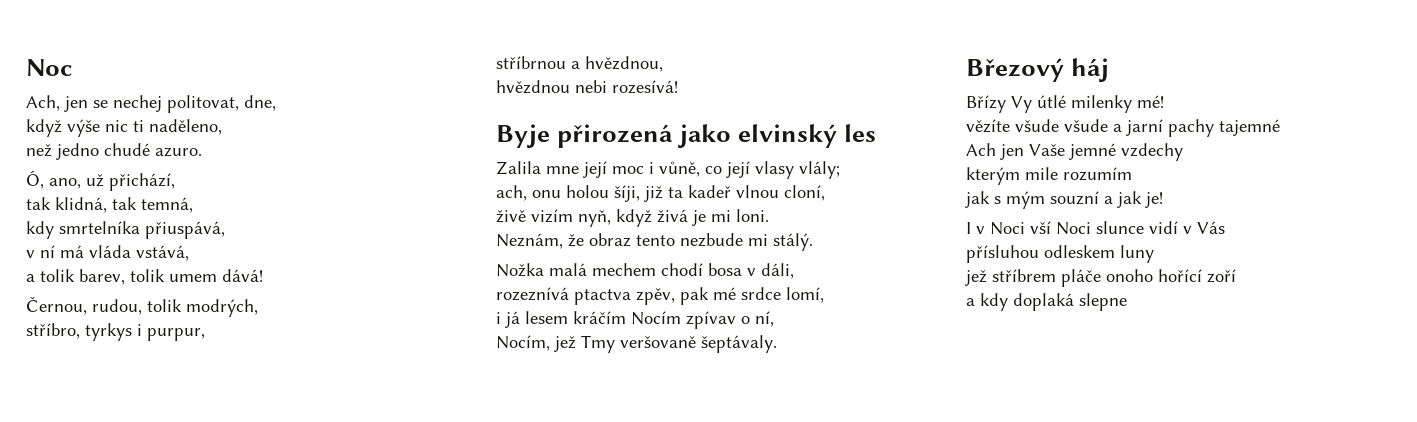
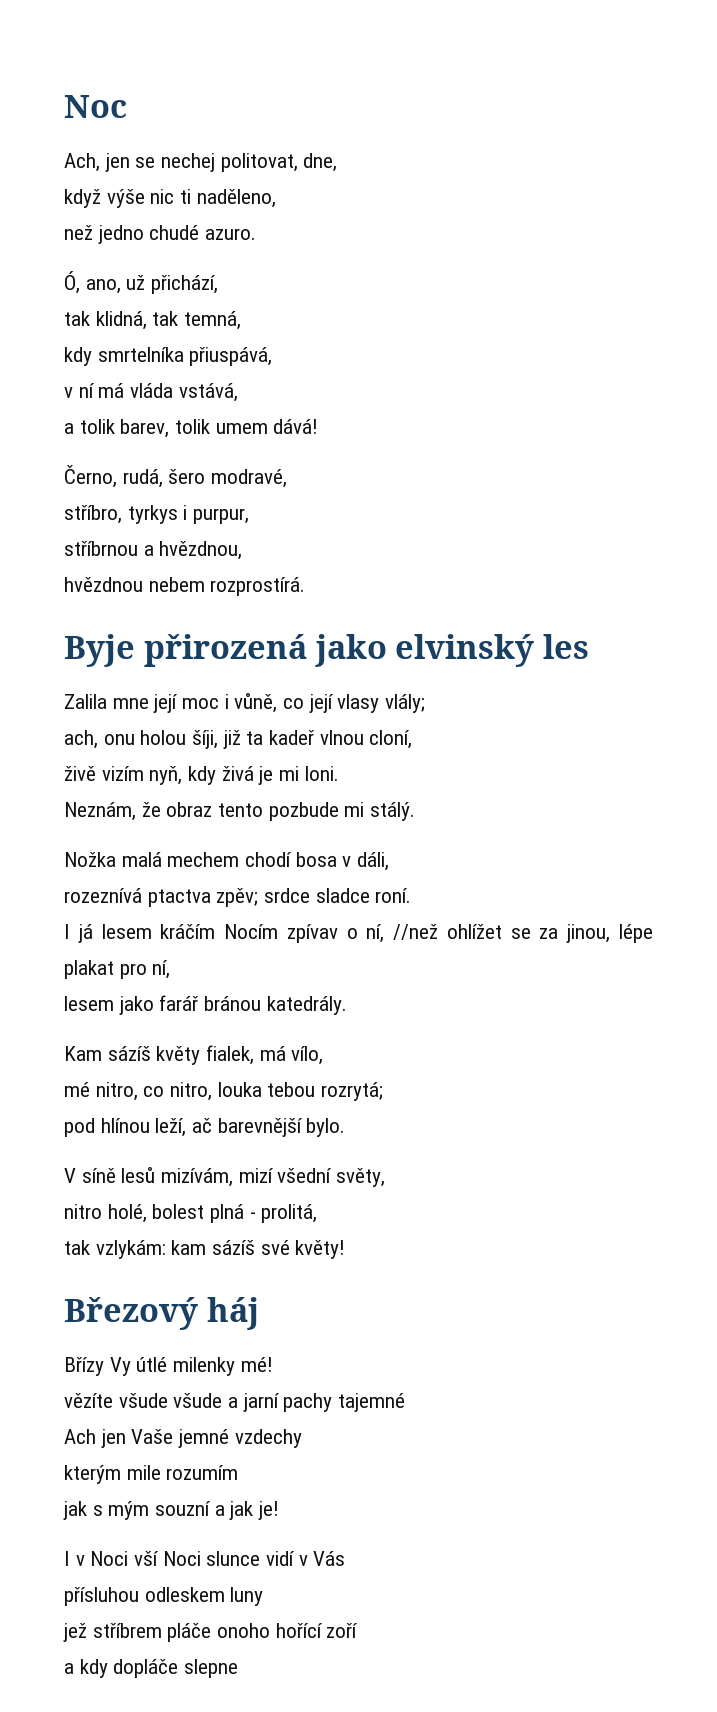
- Černou, rudou, tolik modrých,
+ Černo, rudá, šero modravé,
- hvězdnou nebi rozesívá!
+ hvězdnou nebem rozprostírá.
- živě vizím nyň, když živá je mi loni.
+ živě vizím nyň, kdy živá je mi loni.
- Neznám, že obraz tento nezbude mi stálý.
+ Neznám, že obraz tento pozbude mi stálý.
- rozeznívá ptactva zpěv, pak mé srdce lomí,
- i já lesem kráčím Nocím zpívav o ní,
- Nocím, jež Tmy veršovaně šeptávaly.
+ rozeznívá ptactva zpěv; srdce sladce roní.
+ I já lesem kráčím Nocím zpívav o ní, //než ohlížet se za jinou, lépe plakat pro ní,
+ lesem jako farář bránou katedrály.
+ Kam sázíš květy fialek, má vílo,
+ mé nitro, co nitro, louka tebou rozrytá;
+ pod hlínou leží, ač barevnější bylo.
+ V síně lesů mizívám, mizí všední světy,
+ nitro holé, bolest plná - prolitá,
+ tak vzlykám: kam sázíš své květy!
- a kdy doplaká slepne
+ a kdy dopláče slepne

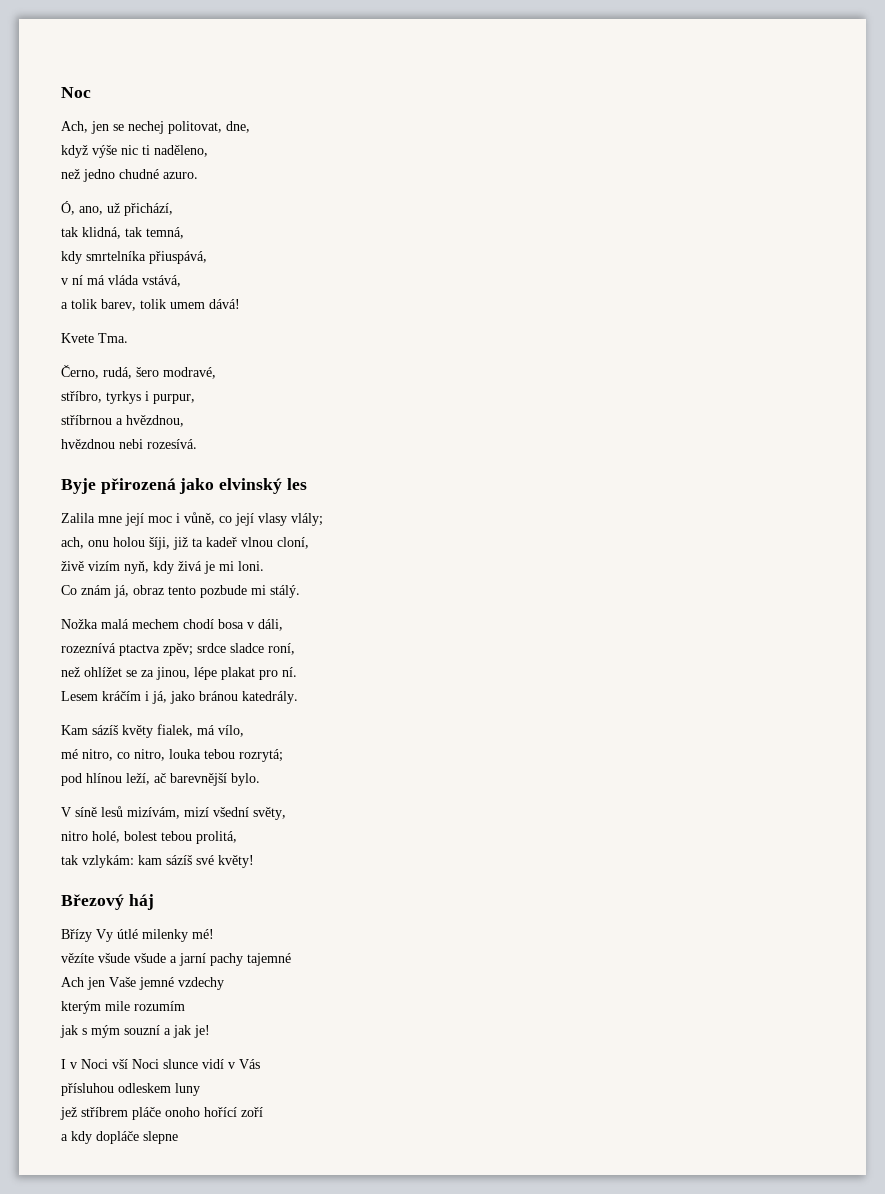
- než jedno chudé azuro.
+ než jedno chudné azuro.
+ Kvete Tma.
- hvězdnou nebem rozprostírá.
+ hvězdnou nebi rozesívá.
- Neznám, že obraz tento pozbude mi stálý.
+ Co znám já, obraz tento pozbude mi stálý.
- rozeznívá ptactva zpěv; srdce sladce roní.
- I já lesem kráčím Nocím zpívav o ní, //než ohlížet se za jinou, lépe plakat pro ní,
- lesem jako farář bránou katedrály.
+ rozeznívá ptactva zpěv; srdce sladce roní,
+ než ohlížet se za jinou, lépe plakat pro ní.
+ Lesem kráčím i já, jako bránou katedrály.
- nitro holé, bolest plná - prolitá,
+ nitro holé, bolest tebou prolitá,

